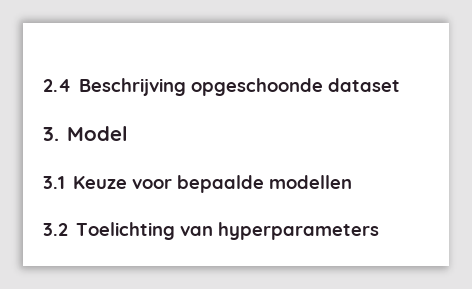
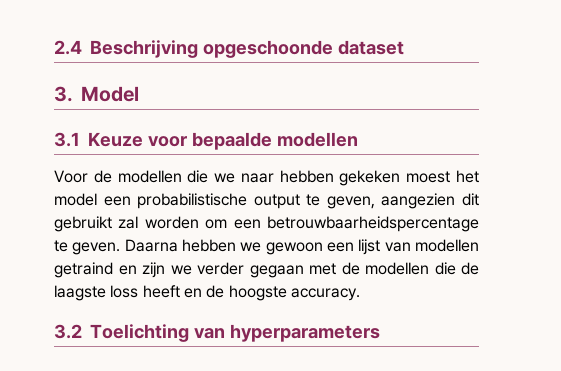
+ Voor de modellen die we naar hebben gekeken moest het model een probabilistische output te geven, aangezien dit gebruikt zal worden om een betrouwbaarheidspercentage te geven. Daarna hebben we gewoon een lijst van modellen getraind en zijn we verder gegaan met de modellen die de laagste loss heeft en de hoogste accuracy.

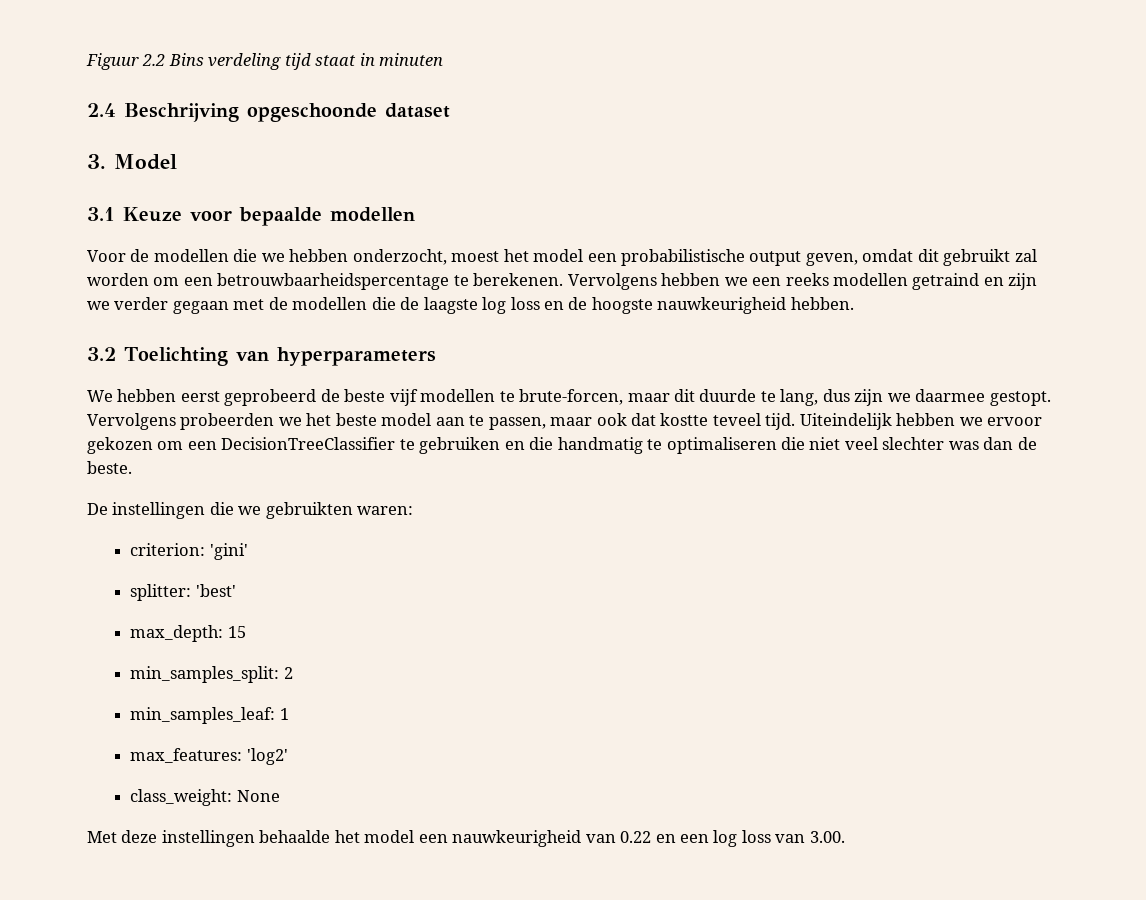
+ Figuur 2.2 Bins verdeling tijd staat in minuten
- Voor de modellen die we naar hebben gekeken moest het model een probabilistische output te geven, aangezien dit gebruikt zal worden om een betrouwbaarheidspercentage te geven. Daarna hebben we gewoon een lijst van modellen getraind en zijn we verder gegaan met de modellen die de laagste loss heeft en de hoogste accuracy.
+ Voor de modellen die we hebben onderzocht, moest het model een probabilistische output geven, omdat dit gebruikt zal worden om een betrouwbaarheidspercentage te berekenen. Vervolgens hebben we een reeks modellen getraind en zijn we verder gegaan met de modellen die de laagste log loss en de hoogste nauwkeurigheid hebben.
+ We hebben eerst geprobeerd de beste vijf modellen te brute-forcen, maar dit duurde te lang, dus zijn we daarmee gestopt. Vervolgens probeerden we het beste model aan te passen, maar ook dat kostte teveel tijd. Uiteindelijk hebben we ervoor gekozen om een DecisionTreeClassifier te gebruiken en die handmatig te optimaliseren die niet veel slechter was dan de beste.
+ De instellingen die we gebruikten waren:
+ criterion: 'gini'
+ splitter: 'best'
+ max_depth: 15
+ min_samples_split: 2
+ min_samples_leaf: 1
+ max_features: 'log2'
+ class_weight: None
+ Met deze instellingen behaalde het model een nauwkeurigheid van 0.22 en een log loss van 3.00.

